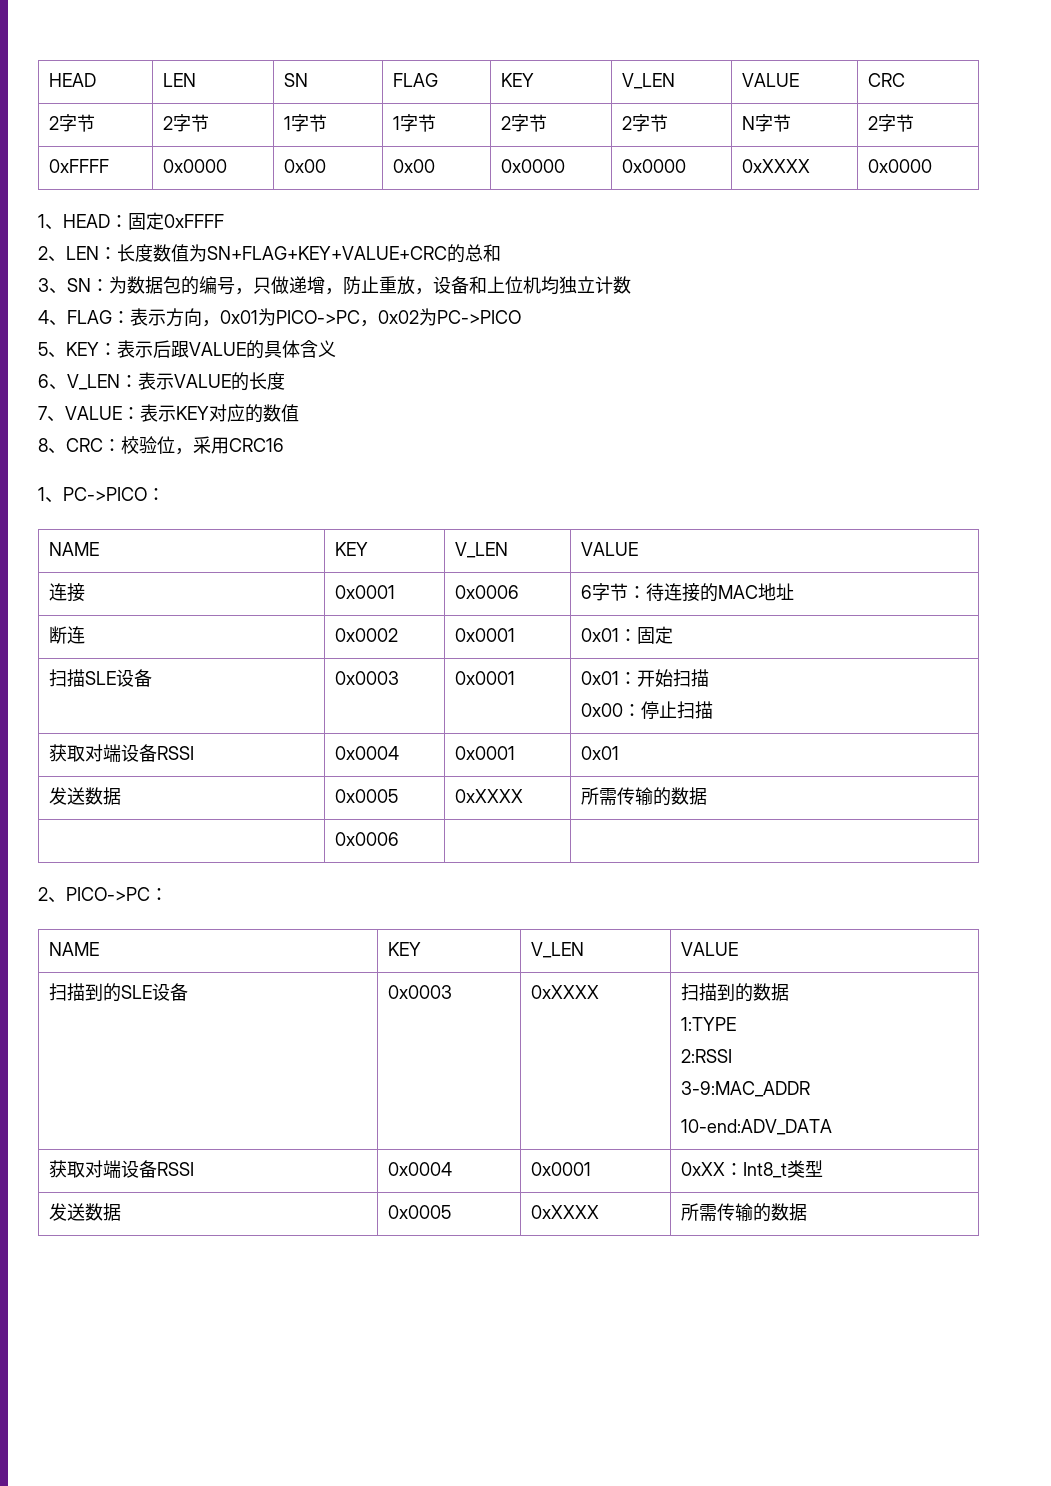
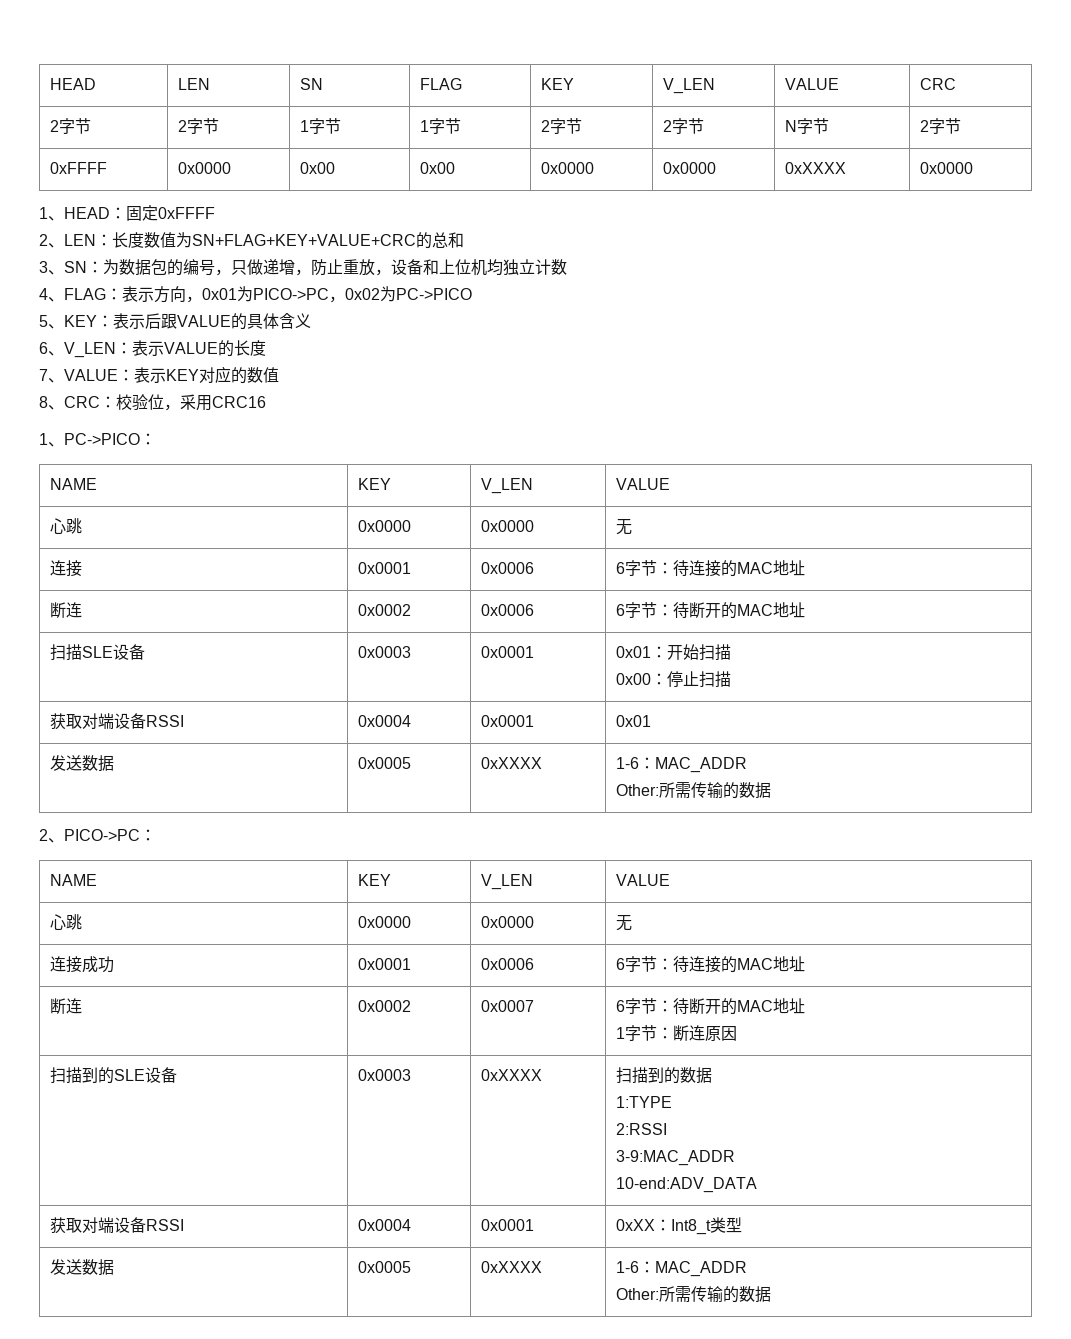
  1、PC->PICO：
  NAME | KEY | V_LEN | VALUE
+ 心跳 | 0x0000 | 0x0000 | 无
- 断连 | 0x0002 | 0x0001 | 0x01：固定
+ 断连 | 0x0002 | 0x0006 | 6字节：待断开的MAC地址
  获取对端设备RSSI | 0x0004 | 0x0001 | 0x01
- 发送数据 | 0x0005 | 0xXXXX | 所需传输的数据
- | 0x0006 | |
+ 发送数据 | 0x0005 | 0xXXXX | 1-6：MAC_ADDR
+ Other:所需传输的数据
  2、PICO->PC：
  NAME | KEY | V_LEN | VALUE
+ 心跳 | 0x0000 | 0x0000 | 无
+ 连接成功 | 0x0001 | 0x0006 | 6字节：待连接的MAC地址
+ 断连 | 0x0002 | 0x0007 | 6字节：待断开的MAC地址
+ 1字节：断连原因
  获取对端设备RSSI | 0x0004 | 0x0001 | 0xXX：Int8_t类型
- 发送数据 | 0x0005 | 0xXXXX | 所需传输的数据
+ 发送数据 | 0x0005 | 0xXXXX | 1-6：MAC_ADDR
+ Other:所需传输的数据

